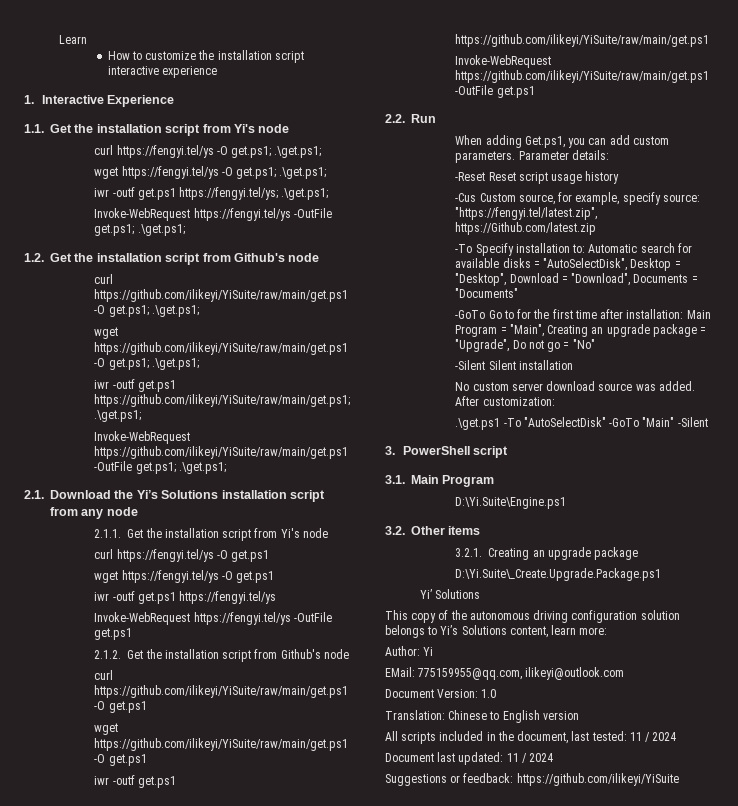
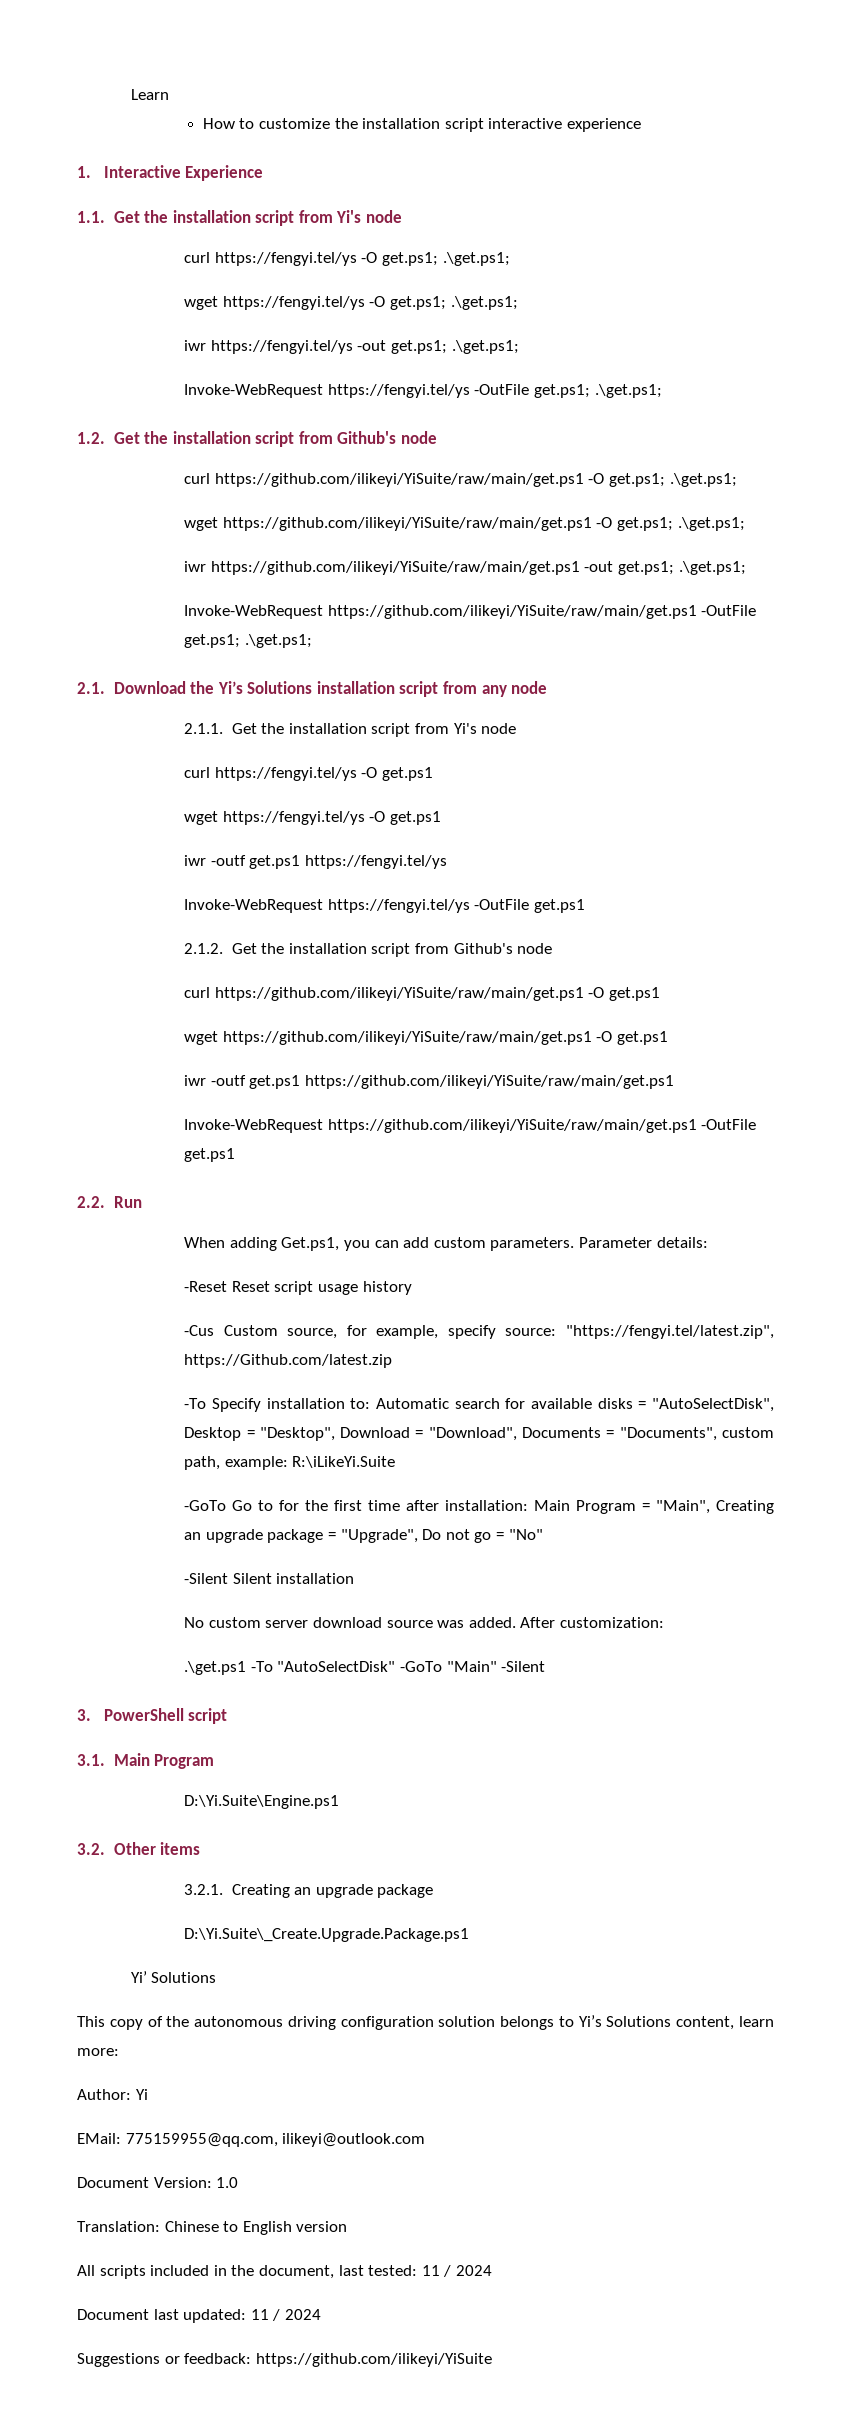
- iwr -outf get.ps1 https://fengyi.tel/ys; .\get.ps1;
+ iwr https://fengyi.tel/ys -out get.ps1; .\get.ps1;
- iwr -outf get.ps1 https://github.com/ilikeyi/YiSuite/raw/main/get.ps1; .\get.ps1;
+ iwr https://github.com/ilikeyi/YiSuite/raw/main/get.ps1 -out get.ps1; .\get.ps1;
- -To Specify installation to: Automatic search for available disks = "AutoSelectDisk", Desktop = "Desktop", Download = "Download", Documents = "Documents"
+ -To Specify installation to: Automatic search for available disks = "AutoSelectDisk", Desktop = "Desktop", Download = "Download", Documents = "Documents", custom path, example: R:\iLikeYi.Suite

